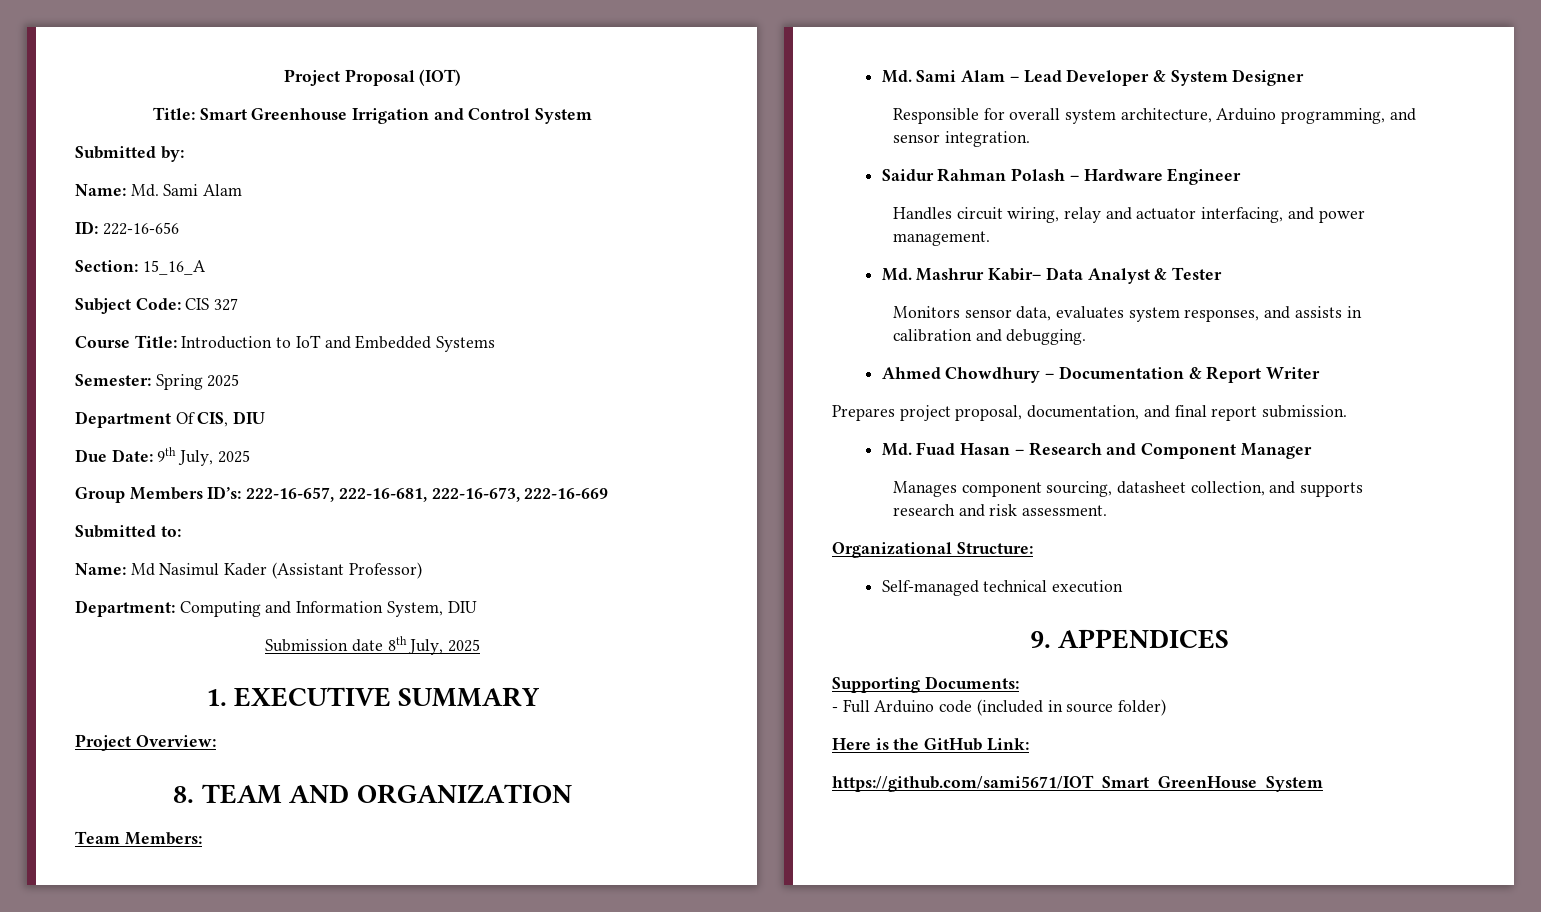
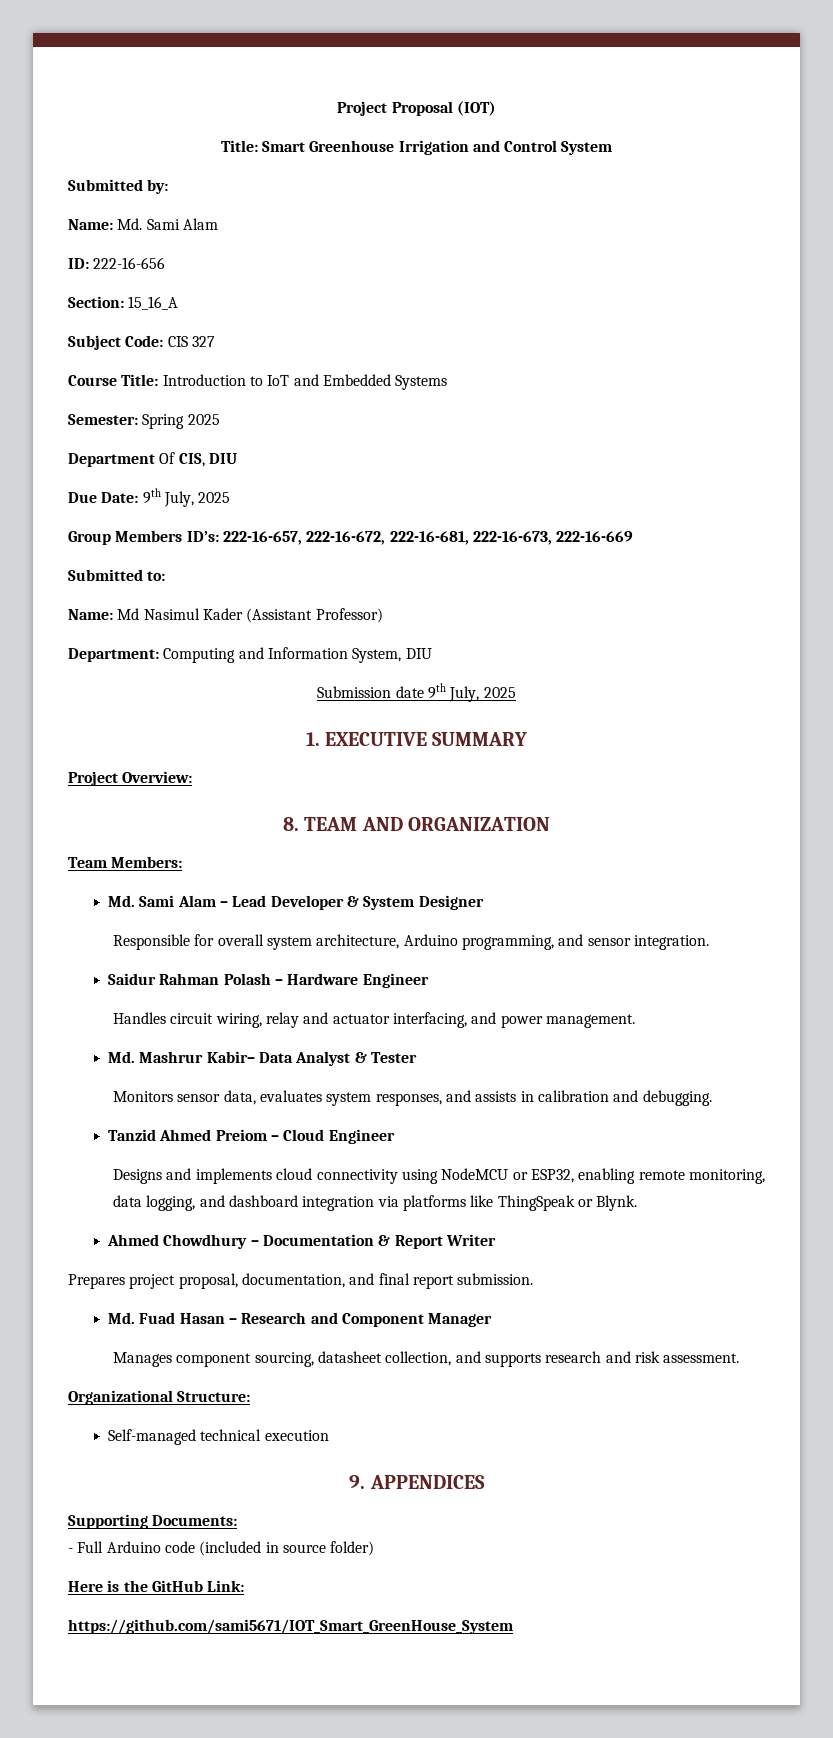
- Group Members ID’s: 222-16-657, 222-16-681, 222-16-673, 222-16-669
+ Group Members ID’s: 222-16-657, 222-16-672, 222-16-681, 222-16-673, 222-16-669
- Submission date 8th July, 2025
+ Submission date 9th July, 2025
+ Tanzid Ahmed Preiom – Cloud Engineer
+ Designs and implements cloud connectivity using NodeMCU or ESP32, enabling remote monitoring, data logging, and dashboard integration via platforms like ThingSpeak or Blynk.

